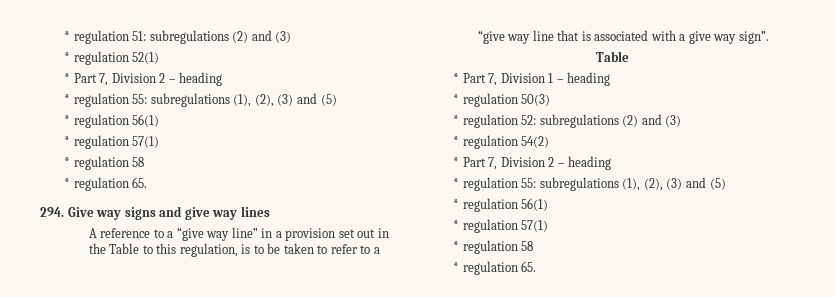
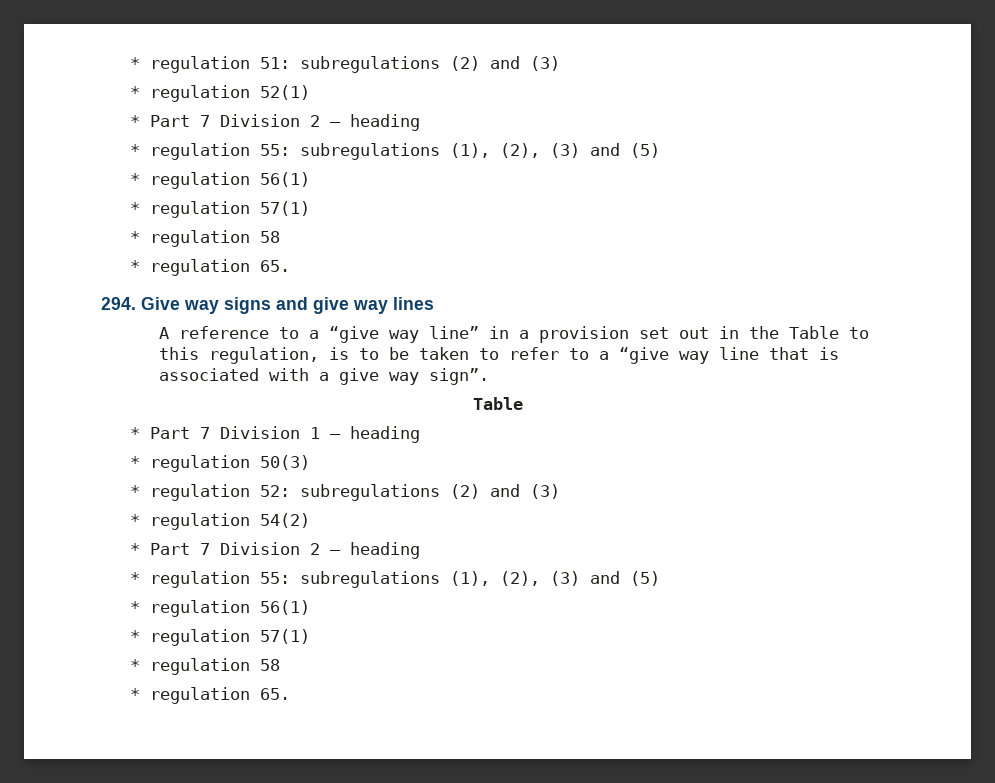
  * regulation 52(1)
- * Part 7, Division 2 – heading
+ * Part 7 Division 2 – heading
- * Part 7, Division 1 – heading
+ * Part 7 Division 1 – heading
  * regulation 54(2)
- * Part 7, Division 2 – heading
+ * Part 7 Division 2 – heading

